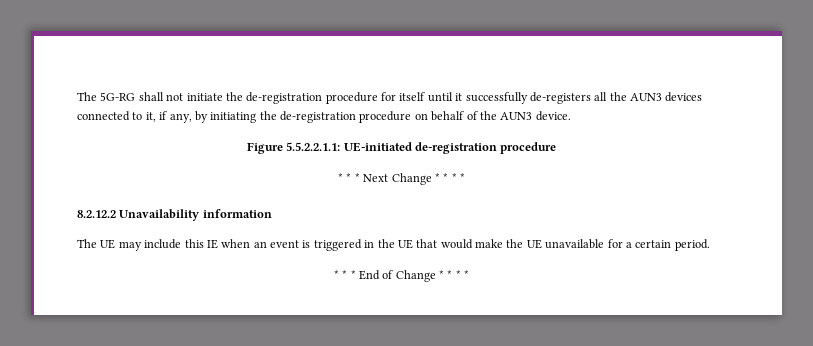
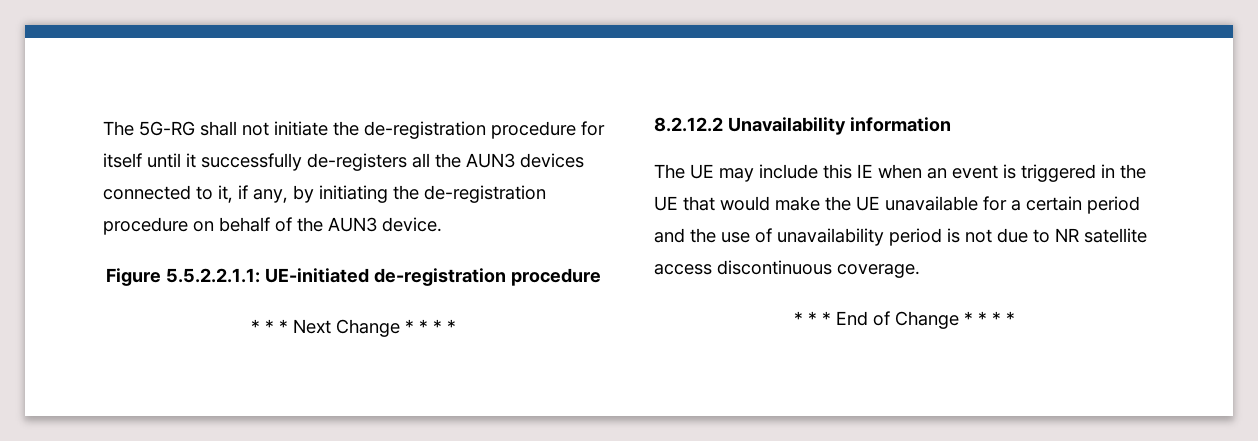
- The UE may include this IE when an event is triggered in the UE that would make the UE unavailable for a certain period.
+ The UE may include this IE when an event is triggered in the UE that would make the UE unavailable for a certain period and the use of unavailability period is not due to NR satellite access discontinuous coverage.

